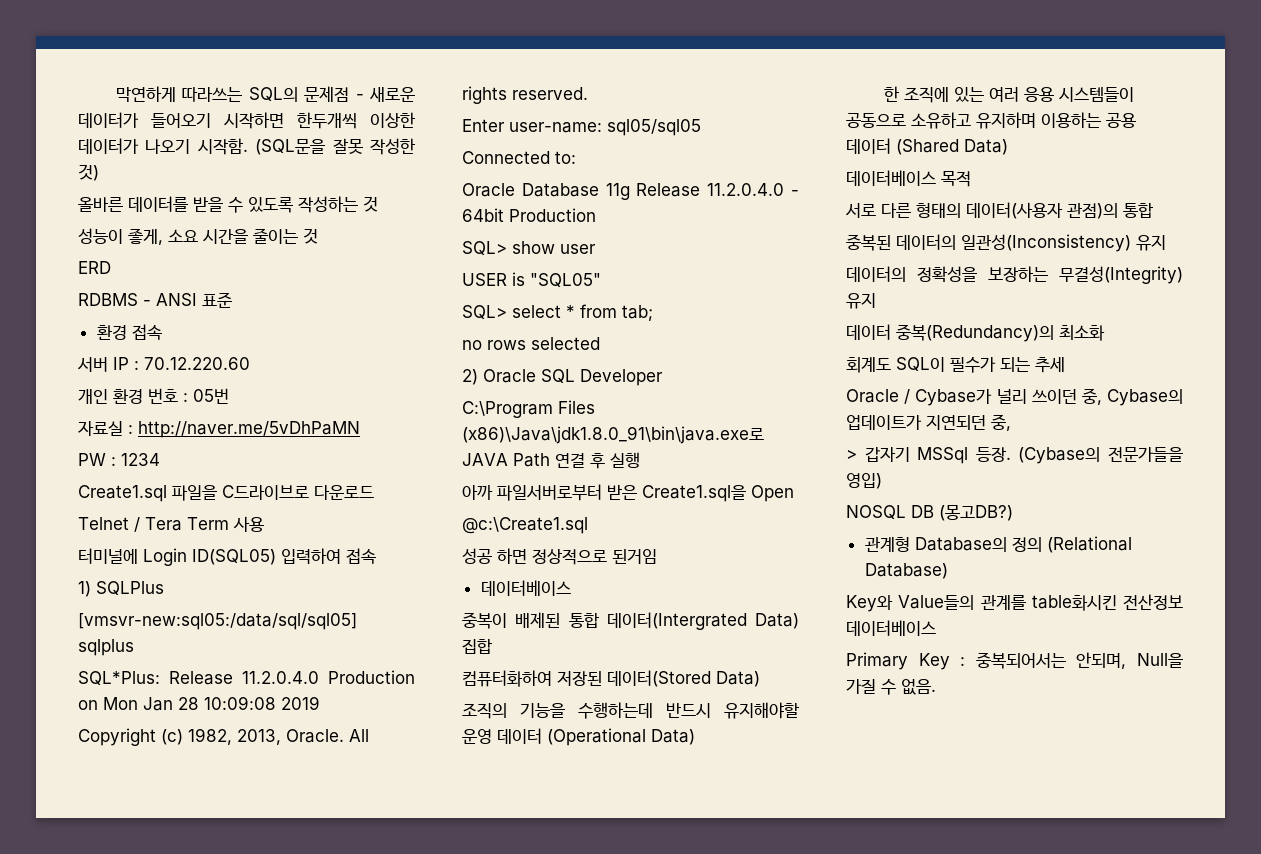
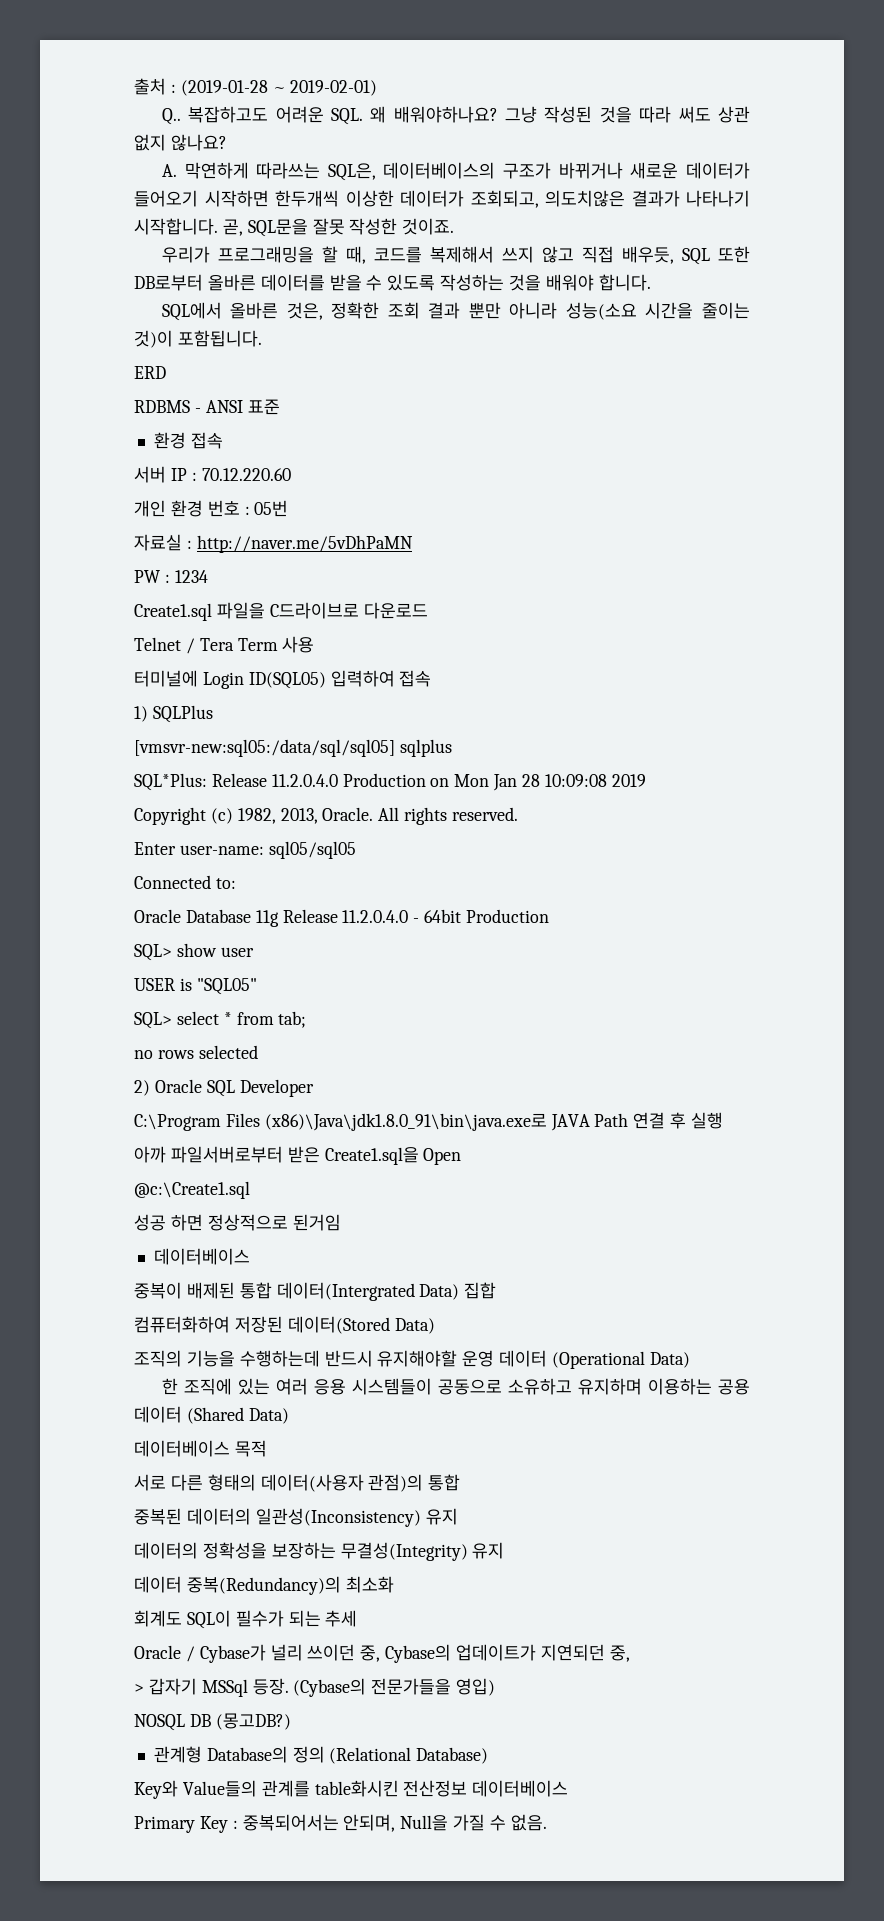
- 막연하게 따라쓰는 SQL의 문제점 - 새로운 데이터가 들어오기 시작하면 한두개씩 이상한 데이터가 나오기 시작함. (SQL문을 잘못 작성한 것)
- 올바른 데이터를 받을 수 있도록 작성하는 것
- 성능이 좋게, 소요 시간을 줄이는 것
+ 출처 : (2019-01-28 ~ 2019-02-01)
+ Q.. 복잡하고도 어려운 SQL. 왜 배워야하나요? 그냥 작성된 것을 따라 써도 상관 없지 않나요?
+ A. 막연하게 따라쓰는 SQL은, 데이터베이스의 구조가 바뀌거나 새로운 데이터가 들어오기 시작하면 한두개씩 이상한 데이터가 조회되고, 의도치않은 결과가 나타나기 시작합니다. 곧, SQL문을 잘못 작성한 것이죠.
+ 우리가 프로그래밍을 할 때, 코드를 복제해서 쓰지 않고 직접 배우듯, SQL 또한 DB로부터 올바른 데이터를 받을 수 있도록 작성하는 것을 배워야 합니다.
+ SQL에서 올바른 것은, 정확한 조회 결과 뿐만 아니라 성능(소요 시간을 줄이는 것)이 포함됩니다.

